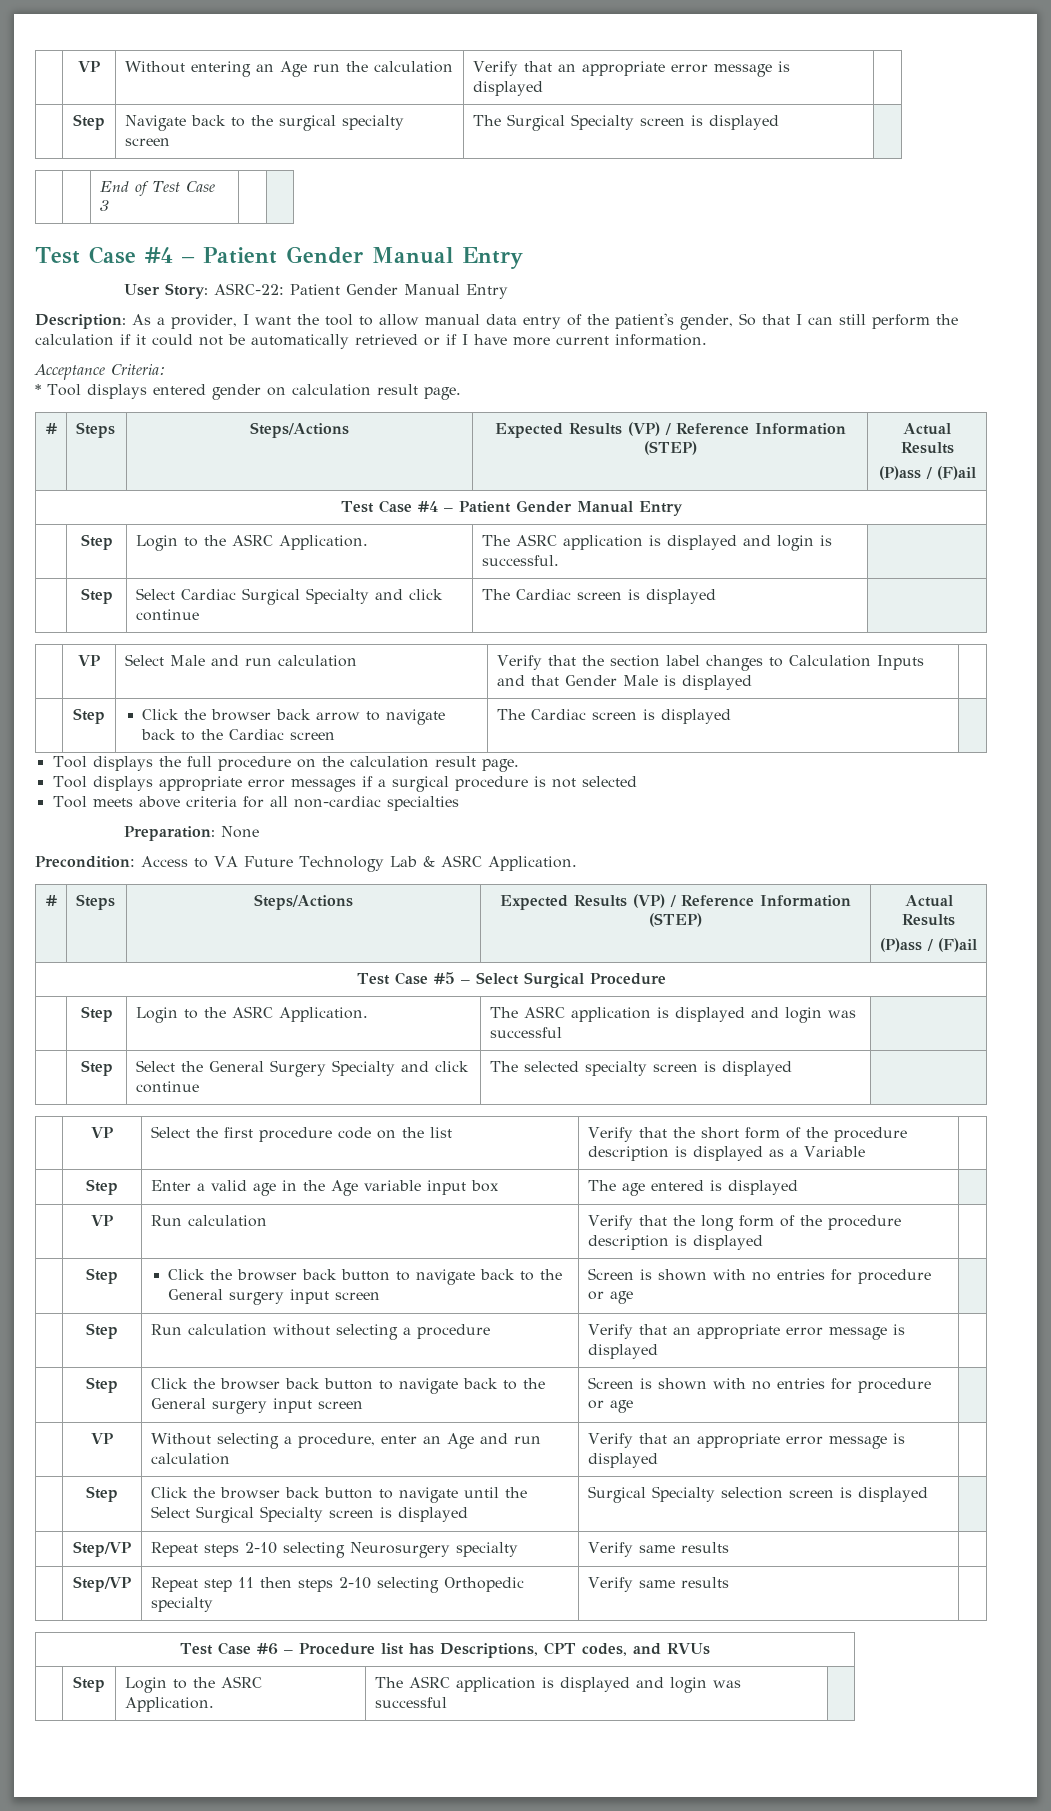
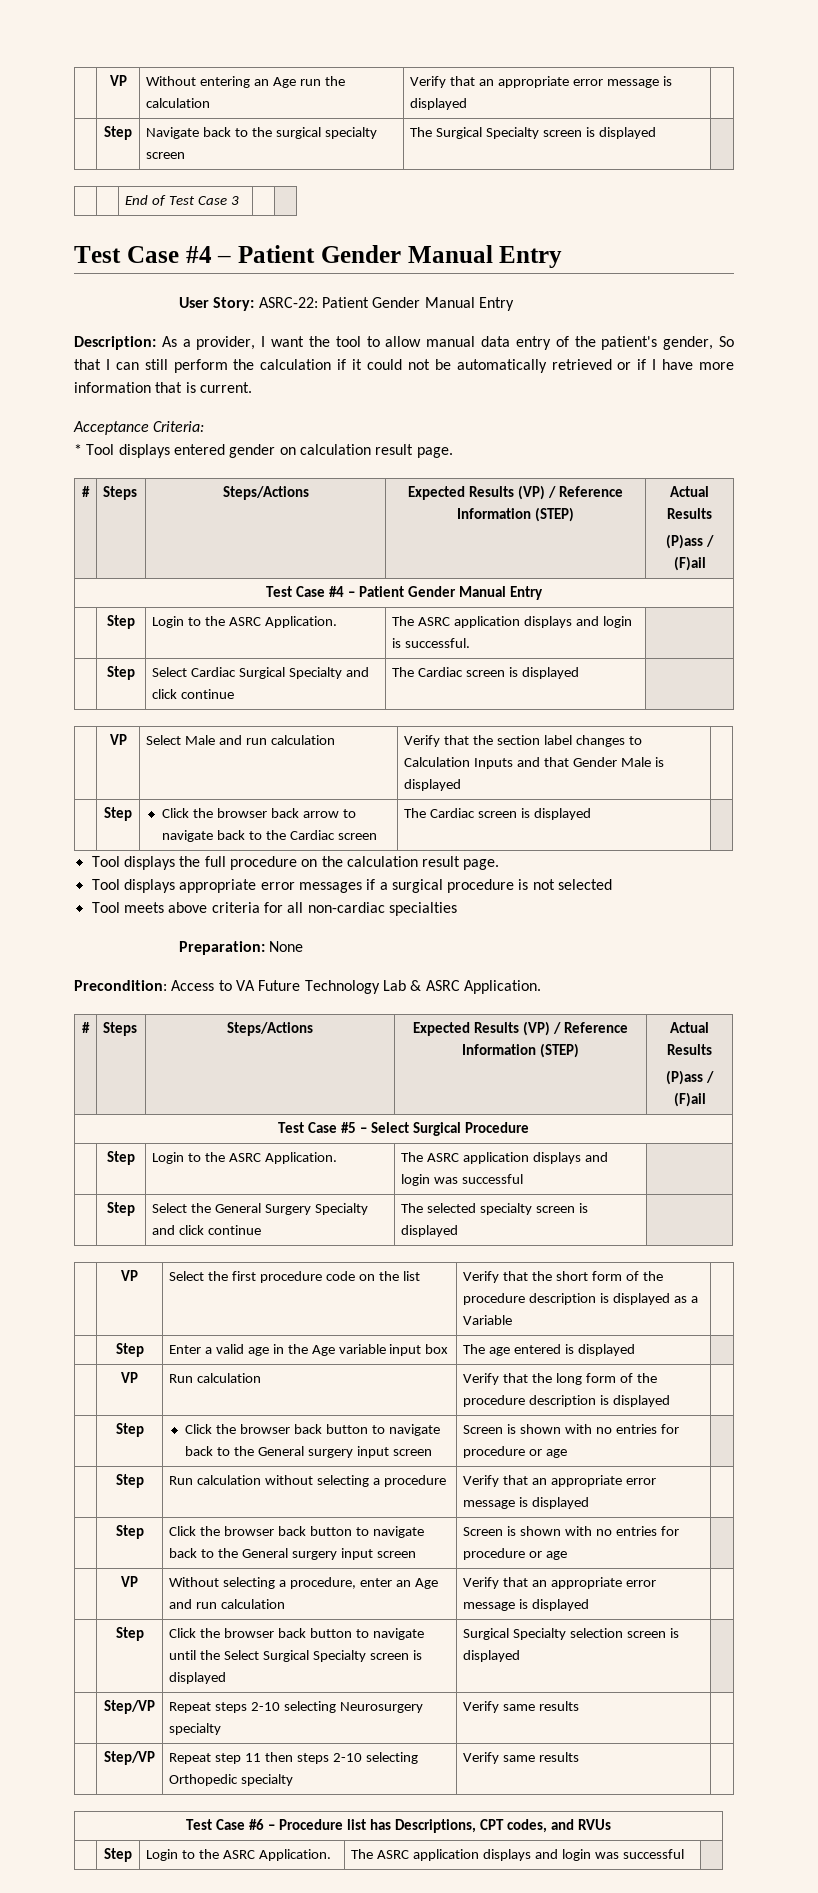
- Description: As a provider, I want the tool to allow manual data entry of the patient's gender, So that I can still perform the calculation if it could not be automatically retrieved or if I have more current information.
+ Description: As a provider, I want the tool to allow manual data entry of the patient's gender, So that I can still perform the calculation if it could not be automatically retrieved or if I have more information that is current.
- | Step | Login to the ASRC Application. | The ASRC application is displayed and login is successful. |
+ | Step | Login to the ASRC Application. | The ASRC application displays and login is successful. |
  Test Case #5 – Select Surgical Procedure
- | Step | Login to the ASRC Application. | The ASRC application is displayed and login was successful |
+ | Step | Login to the ASRC Application. | The ASRC application displays and login was successful |
  Test Case #6 – Procedure list has Descriptions, CPT codes, and RVUs
- | Step | Login to the ASRC Application. | The ASRC application is displayed and login was successful |
+ | Step | Login to the ASRC Application. | The ASRC application displays and login was successful |

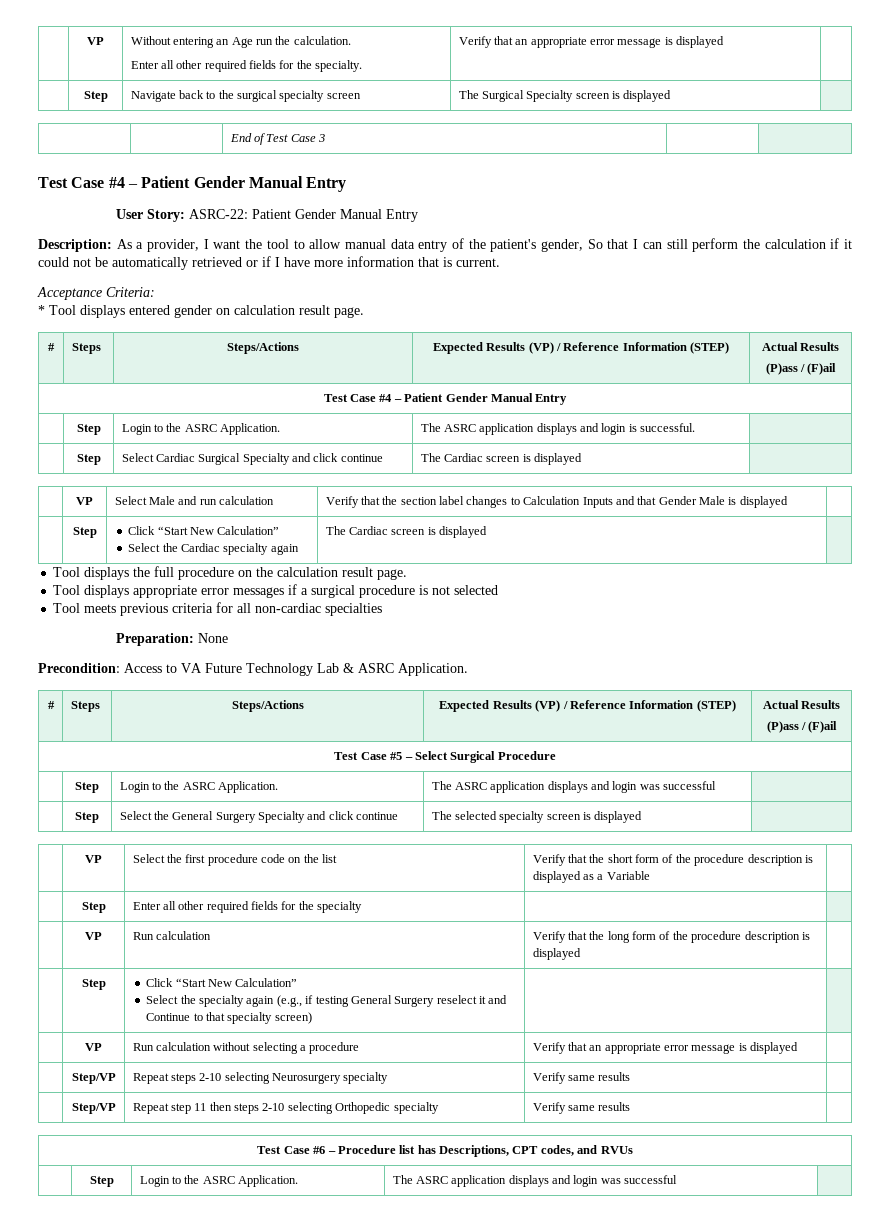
- | VP | Without entering an Age run the calculation | Verify that an appropriate error message is displayed |
+ | VP | Without entering an Age run the calculation.
+ Enter all other required fields for the specialty. | Verify that an appropriate error message is displayed |
  | VP | Select Male and run calculation | Verify that the section label changes to Calculation Inputs and that Gender Male is displayed |
- | Step | Click the browser back arrow to navigate back to the Cardiac screen | The Cardiac screen is displayed |
+ | Step | Click “Start New Calculation”
+ Select the Cardiac specialty again | The Cardiac screen is displayed |
- Tool meets above criteria for all non-cardiac specialties
+ Tool meets previous criteria for all non-cardiac specialties
- | Step | Enter a valid age in the Age variable input box | The age entered is displayed |
+ | Step | Enter all other required fields for the specialty | |
  | VP | Run calculation | Verify that the long form of the procedure description is displayed |
- | Step | Click the browser back button to navigate back to the General surgery input screen | Screen is shown with no entries for procedure or age |
- | Step | Run calculation without selecting a procedure | Verify that an appropriate error message is displayed |
- | Step | Click the browser back button to navigate back to the General surgery input screen | Screen is shown with no entries for procedure or age |
- | VP | Without selecting a procedure, enter an Age and run calculation | Verify that an appropriate error message is displayed |
- | Step | Click the browser back button to navigate until the Select Surgical Specialty screen is displayed | Surgical Specialty selection screen is displayed |
+ | Step | Click “Start New Calculation”
+ Select the specialty again (e.g., if testing General Surgery reselect it and Continue to that specialty screen) | |
+ | VP | Run calculation without selecting a procedure | Verify that an appropriate error message is displayed |

